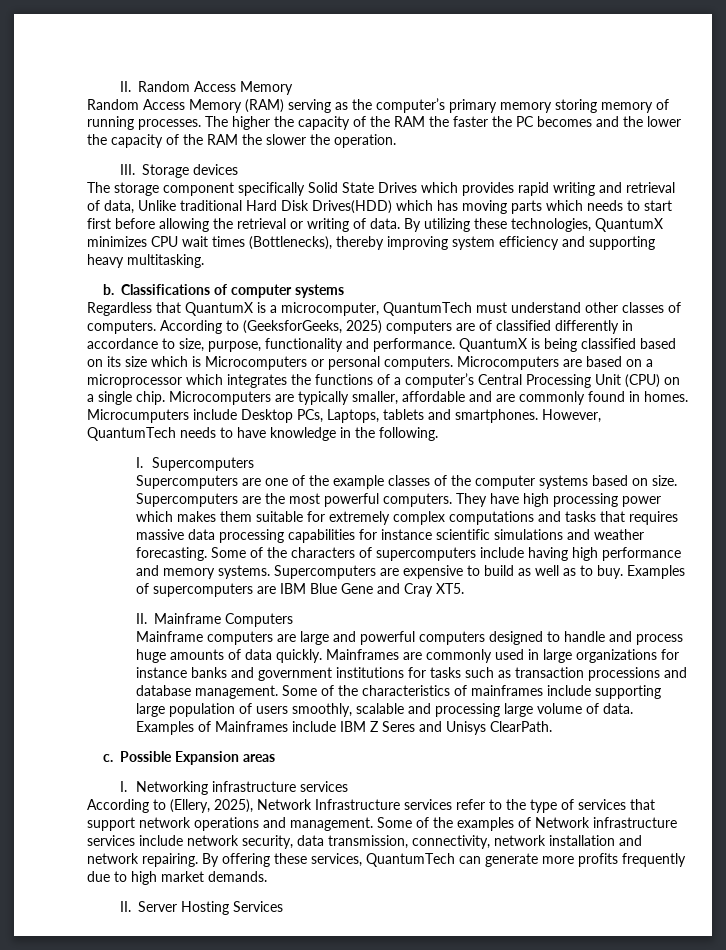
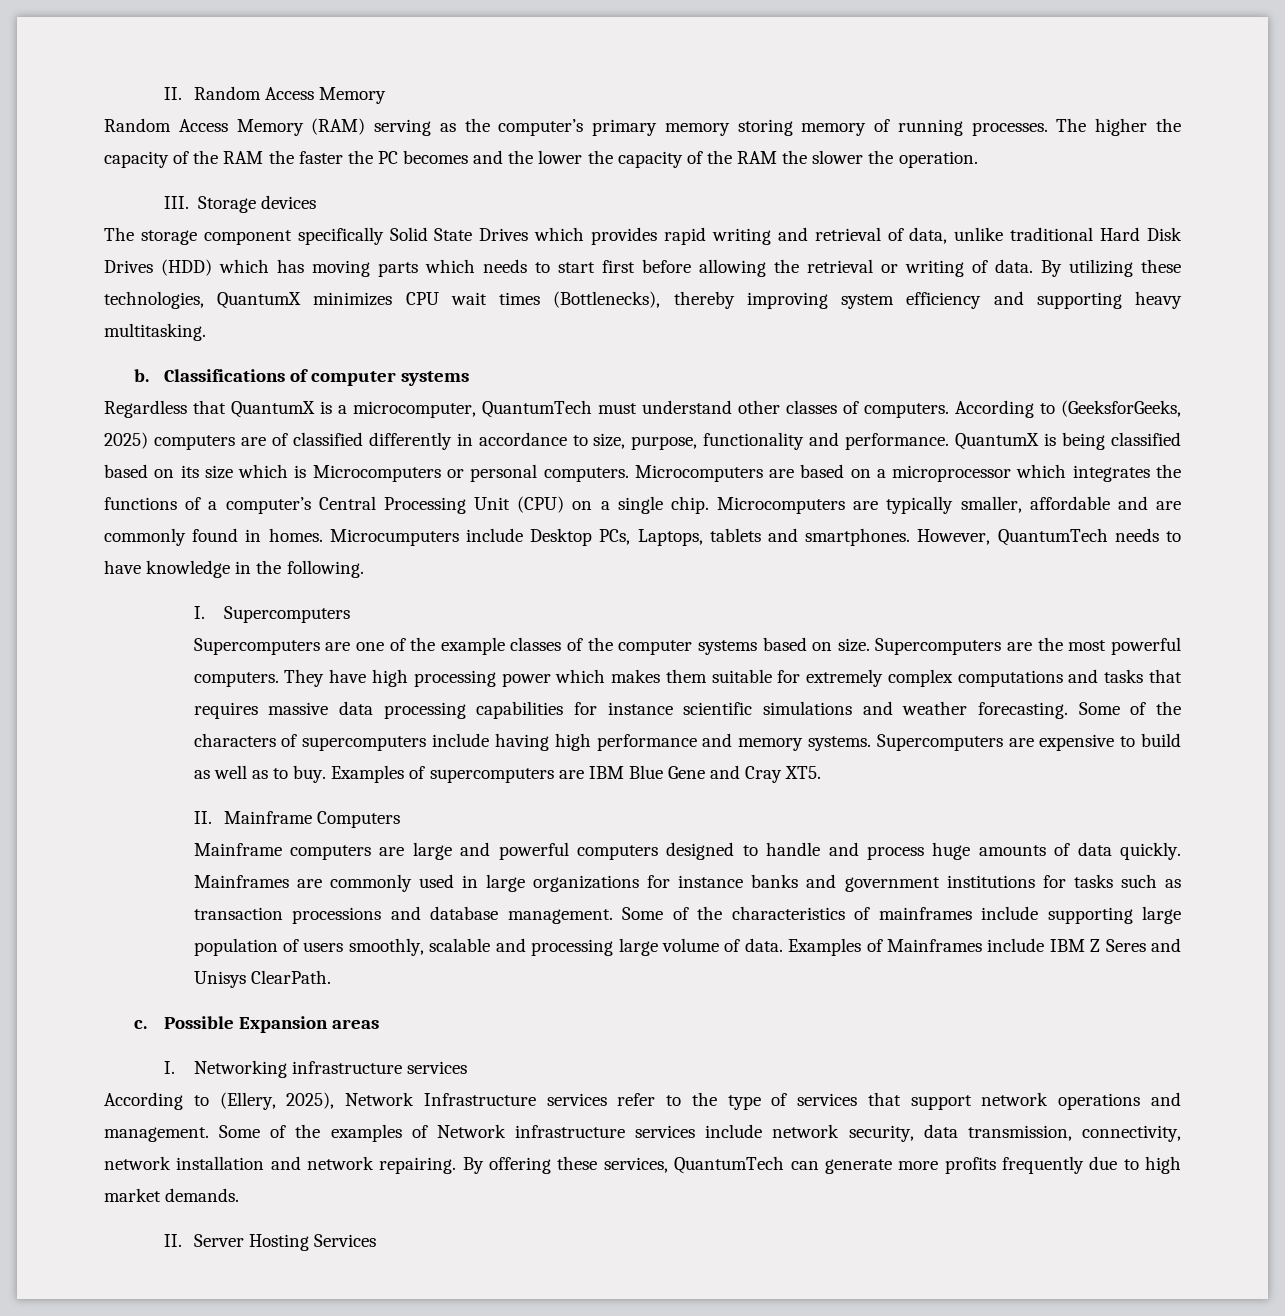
- The storage component specifically Solid State Drives which provides rapid writing and retrieval of data, Unlike traditional Hard Disk Drives(HDD) which has moving parts which needs to start first before allowing the retrieval or writing of data.
+ The storage component specifically Solid State Drives which provides rapid writing and retrieval of data, unlike traditional Hard Disk Drives (HDD) which has moving parts which needs to start first before allowing the retrieval or writing of data.

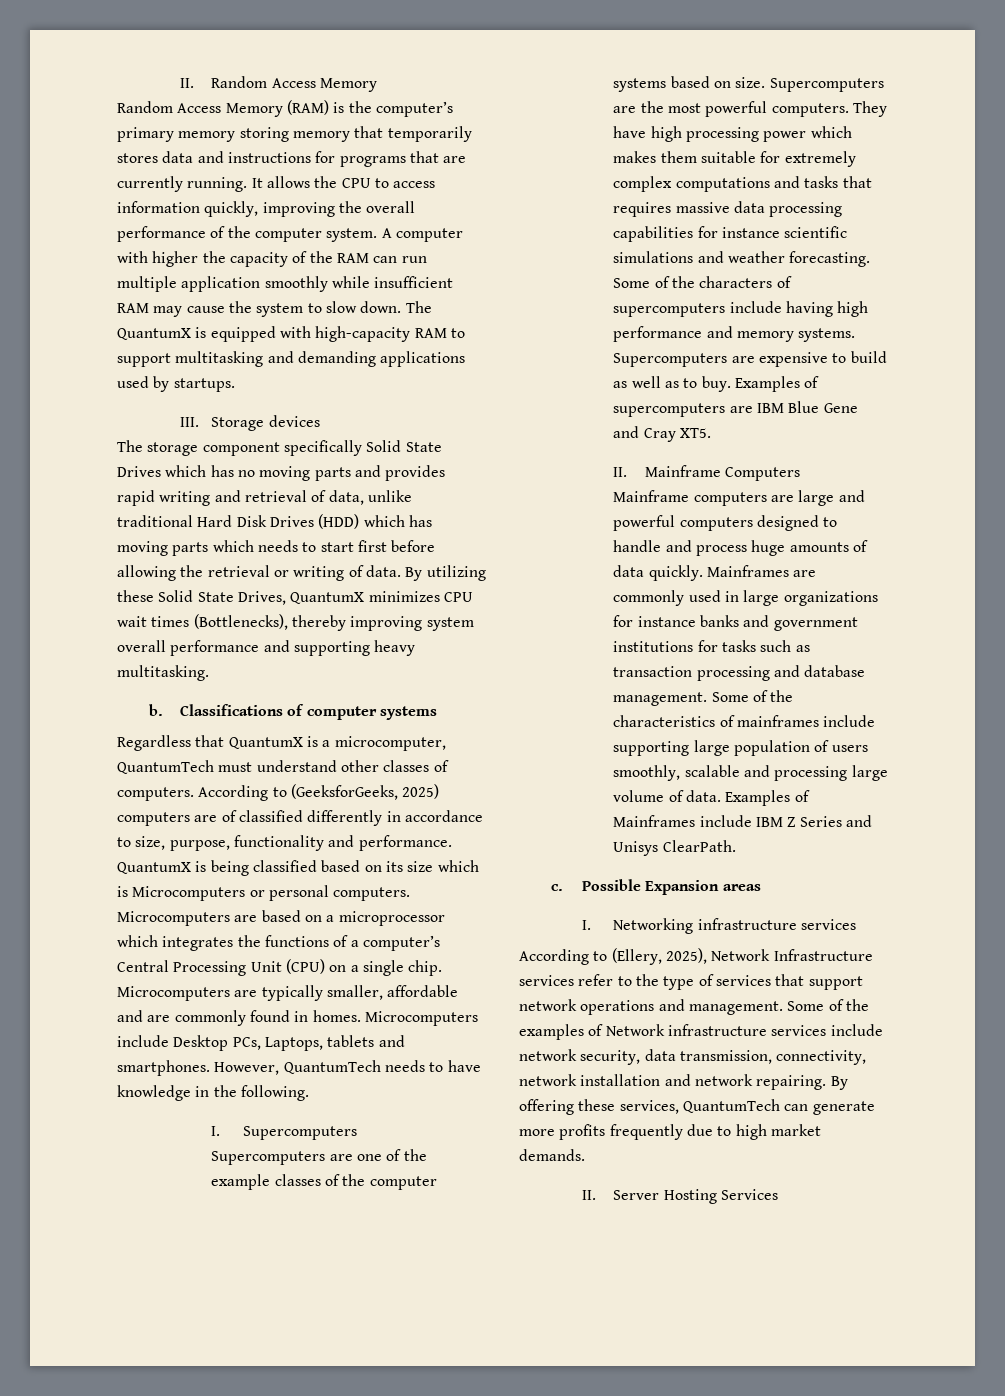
- Random Access Memory (RAM) serving as the computer’s primary memory storing memory of running processes. The higher the capacity of the RAM the faster the PC becomes and the lower the capacity of the RAM the slower the operation.
+ Random Access Memory (RAM) is the computer’s primary memory storing memory that temporarily stores data and instructions for programs that are currently running. It allows the CPU to access information quickly, improving the overall performance of the computer system. A computer with higher the capacity of the RAM can run multiple application smoothly while insufficient RAM may cause the system to slow down. The QuantumX is equipped with high-capacity RAM to support multitasking and demanding applications used by startups.
- The storage component specifically Solid State Drives which provides rapid writing and retrieval of data, unlike traditional Hard Disk Drives (HDD) which has moving parts which needs to start first before allowing the retrieval or writing of data.
+ The storage component specifically Solid State Drives which has no moving parts and provides rapid writing and retrieval of data, unlike traditional Hard Disk Drives (HDD) which has moving parts which needs to start first before allowing the retrieval or writing of data.
- By utilizing these technologies, QuantumX minimizes CPU wait times (Bottlenecks), thereby improving system efficiency and supporting heavy multitasking.
+ By utilizing these Solid State Drives, QuantumX minimizes CPU wait times (Bottlenecks), thereby improving system overall performance and supporting heavy multitasking.
- Microcumputers include Desktop PCs, Laptops, tablets and smartphones.
+ Microcomputers include Desktop PCs, Laptops, tablets and smartphones.
- Mainframes are commonly used in large organizations for instance banks and government institutions for tasks such as transaction processions and database management.
+ Mainframes are commonly used in large organizations for instance banks and government institutions for tasks such as transaction processing and database management.
- Examples of Mainframes include IBM Z Seres and Unisys ClearPath.
+ Examples of Mainframes include IBM Z Series and Unisys ClearPath.

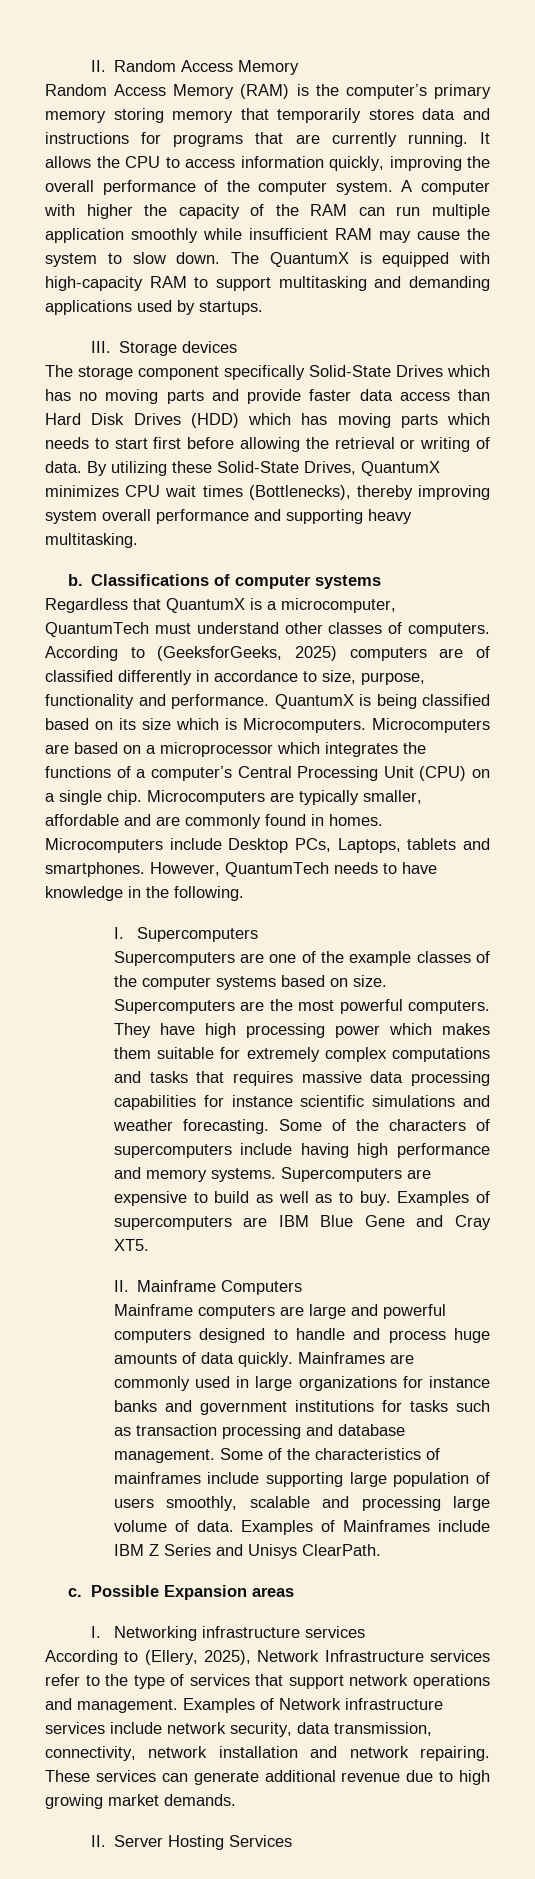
- The storage component specifically Solid State Drives which has no moving parts and provides rapid writing and retrieval of data, unlike traditional Hard Disk Drives (HDD) which has moving parts which needs to start first before allowing the retrieval or writing of data.
+ The storage component specifically Solid-State Drives which has no moving parts and provide faster data access than Hard Disk Drives (HDD) which has moving parts which needs to start first before allowing the retrieval or writing of data.
- By utilizing these Solid State Drives, QuantumX minimizes CPU wait times (Bottlenecks), thereby improving system overall performance and supporting heavy multitasking.
+ By utilizing these Solid-State Drives, QuantumX minimizes CPU wait times (Bottlenecks), thereby improving system overall performance and supporting heavy multitasking.
- QuantumX is being classified based on its size which is Microcomputers or personal computers.
+ QuantumX is being classified based on its size which is Microcomputers.
- Some of the examples of Network infrastructure services include network security, data transmission, connectivity, network installation and network repairing.
+ Examples of Network infrastructure services include network security, data transmission, connectivity, network installation and network repairing.
- By offering these services, QuantumTech can generate more profits frequently due to high market demands.
+ These services can generate additional revenue due to high growing market demands.

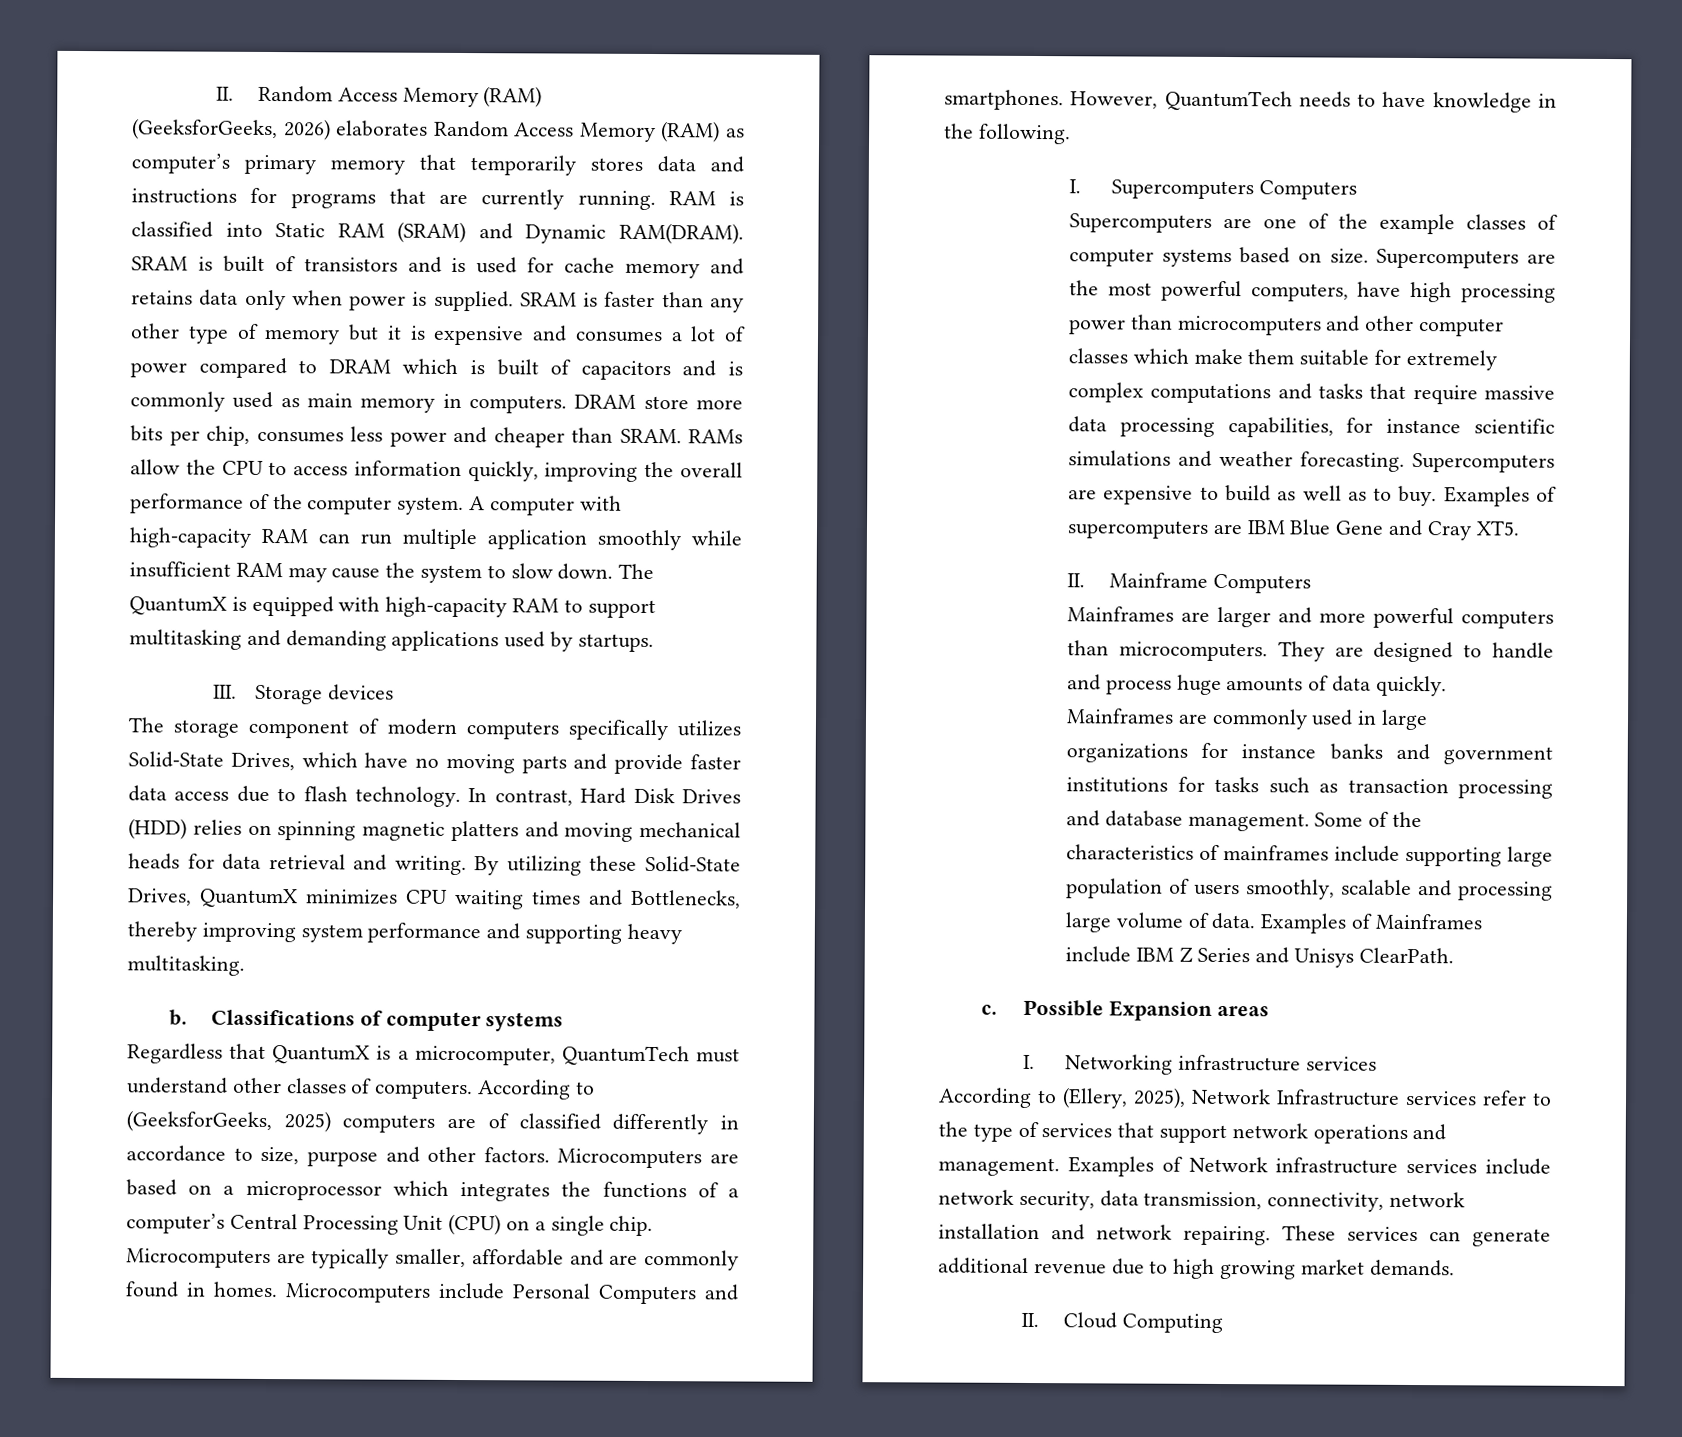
- II. Random Access Memory
- Random Access Memory (RAM) is the computer’s primary memory storing memory that temporarily stores data and instructions for programs that are currently running.
+ II. Random Access Memory (RAM)
+ (GeeksforGeeks, 2026) elaborates Random Access Memory (RAM) as computer’s primary memory that temporarily stores data and instructions for programs that are currently running.
- It allows the CPU to access information quickly, improving the overall performance of the computer system.
+ RAM is classified into Static RAM (SRAM) and Dynamic RAM(DRAM). SRAM is built of transistors and is used for cache memory and retains data only when power is supplied. SRAM is faster than any other type of memory but it is expensive and consumes a lot of power compared to DRAM which is built of capacitors and is commonly used as main memory in computers. DRAM store more bits per chip, consumes less power and cheaper than SRAM. RAMs allow the CPU to access information quickly, improving the overall performance of the computer system.
- A computer with higher the capacity of the RAM can run multiple application smoothly while insufficient RAM may cause the system to slow down.
+ A computer with high-capacity RAM can run multiple application smoothly while insufficient RAM may cause the system to slow down.
- The storage component specifically Solid-State Drives which has no moving parts and provide faster data access than Hard Disk Drives (HDD) which has moving parts which needs to start first before allowing the retrieval or writing of data.
+ The storage component of modern computers specifically utilizes Solid-State Drives, which have no moving parts and provide faster data access due to flash technology. In contrast, Hard Disk Drives (HDD) relies on spinning magnetic platters and moving mechanical heads for data retrieval and writing.
- By utilizing these Solid-State Drives, QuantumX minimizes CPU wait times (Bottlenecks), thereby improving system overall performance and supporting heavy multitasking.
+ By utilizing these Solid-State Drives, QuantumX minimizes CPU waiting times and Bottlenecks, thereby improving system performance and supporting heavy multitasking.
- According to (GeeksforGeeks, 2025) computers are of classified differently in accordance to size, purpose, functionality and performance. QuantumX is being classified based on its size which is Microcomputers.
+ According to (GeeksforGeeks, 2025) computers are of classified differently in accordance to size, purpose and other factors.
- Microcomputers include Desktop PCs, Laptops, tablets and smartphones.
+ Microcomputers include Personal Computers and smartphones.
- I. Supercomputers
+ I. Supercomputers Computers
- Supercomputers are one of the example classes of the computer systems based on size.
+ Supercomputers are one of the example classes of computer systems based on size.
- Supercomputers are the most powerful computers. They have high processing power which makes them suitable for extremely complex computations and tasks that requires massive data processing capabilities for instance scientific simulations and weather forecasting.
+ Supercomputers are the most powerful computers, have high processing power than microcomputers and other computer classes which make them suitable for extremely complex computations and tasks that require massive data processing capabilities, for instance scientific simulations and weather forecasting.
- Some of the characters of supercomputers include having high performance and memory systems.
- Mainframe computers are large and powerful computers designed to handle and process huge amounts of data quickly.
+ Mainframes are larger and more powerful computers than microcomputers. They are designed to handle and process huge amounts of data quickly.
- II. Server Hosting Services
+ II. Cloud Computing

